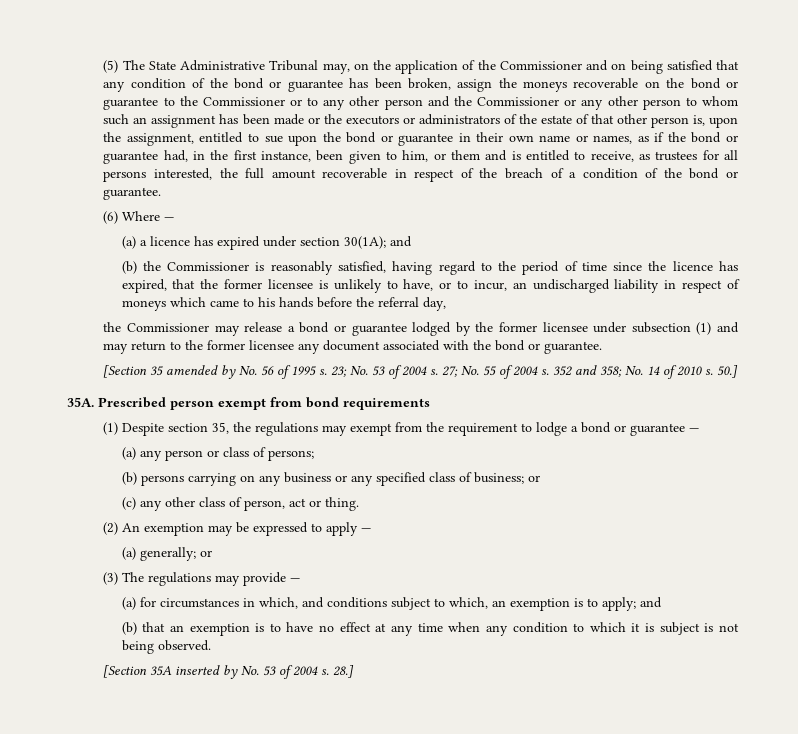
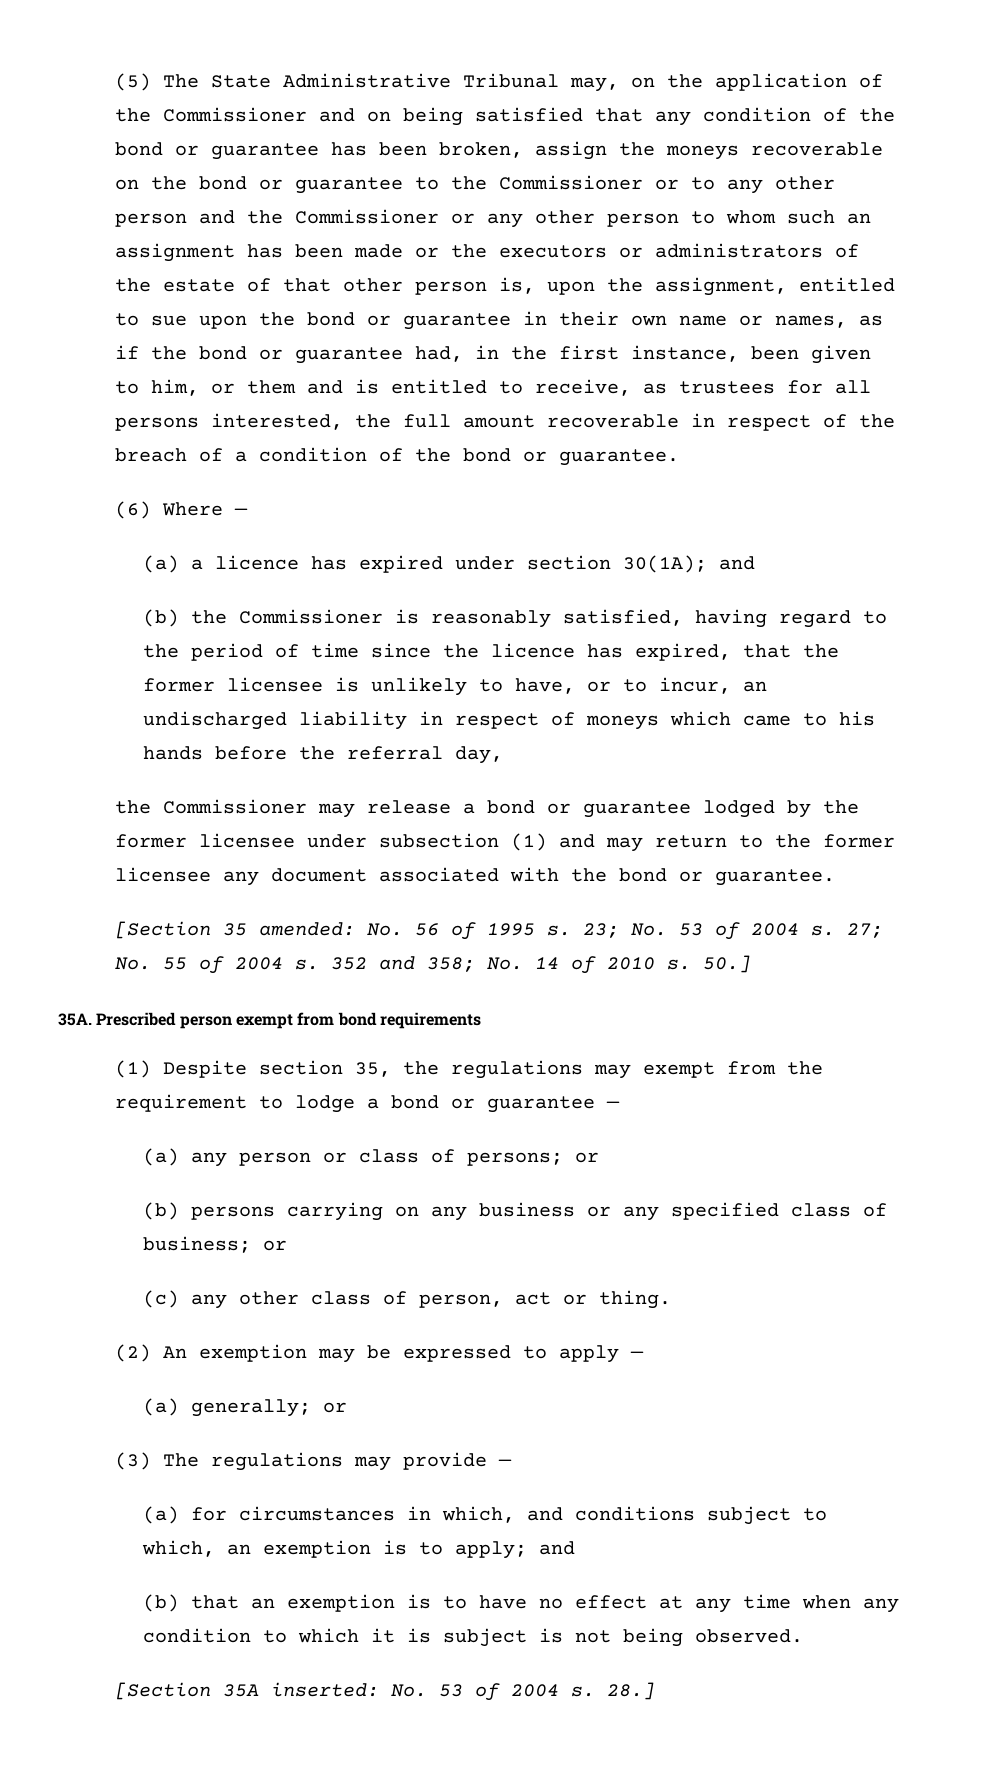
- [Section 35 amended by No. 56 of 1995 s.
+ [Section 35 amended: No. 56 of 1995 s.
- (a) any person or class of persons;
+ (a) any person or class of persons; or
- [Section 35A inserted by No. 53 of 2004 s.
+ [Section 35A inserted: No. 53 of 2004 s.

